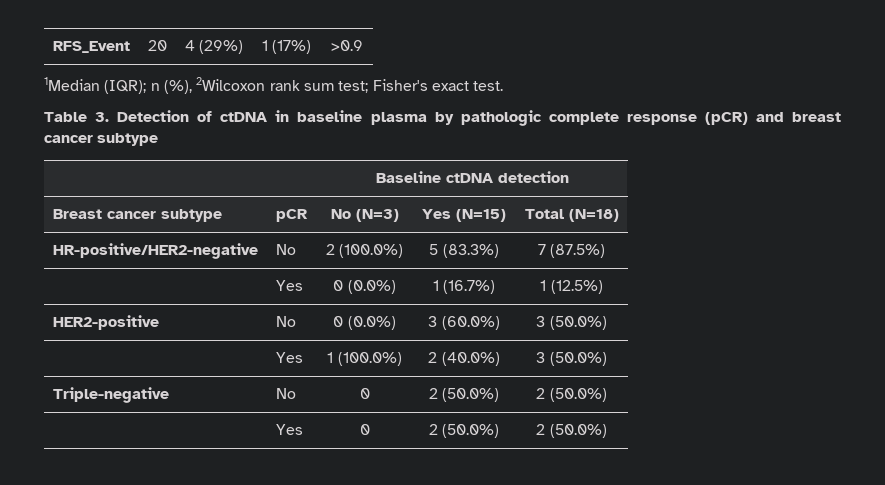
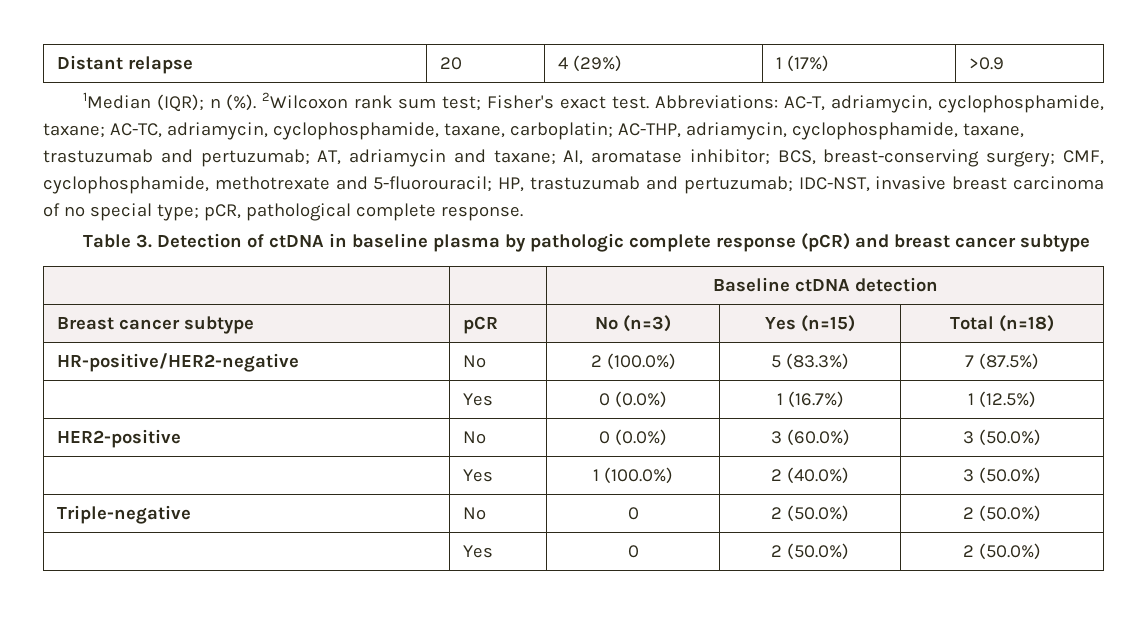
- RFS_Event | 20 | 4 (29%) | 1 (17%) | >0.9
+ Distant relapse | 20 | 4 (29%) | 1 (17%) | >0.9
- 1Median (IQR); n (%), 2Wilcoxon rank sum test; Fisher's exact test.
+ 1Median (IQR); n (%). 2Wilcoxon rank sum test; Fisher's exact test. Abbreviations: AC-T, adriamycin, cyclophosphamide, taxane; AC-TC, adriamycin, cyclophosphamide, taxane, carboplatin; AC-THP, adriamycin, cyclophosphamide, taxane, trastuzumab and pertuzumab; AT, adriamycin and taxane; AI, aromatase inhibitor; BCS, breast-conserving surgery; CMF, cyclophosphamide, methotrexate and 5-fluorouracil; HP, trastuzumab and pertuzumab; IDC-NST, invasive breast carcinoma of no special type; pCR, pathological complete response.
- Breast cancer subtype | pCR | No (N=3) | Yes (N=15) | Total (N=18)
+ Breast cancer subtype | pCR | No (n=3) | Yes (n=15) | Total (n=18)

